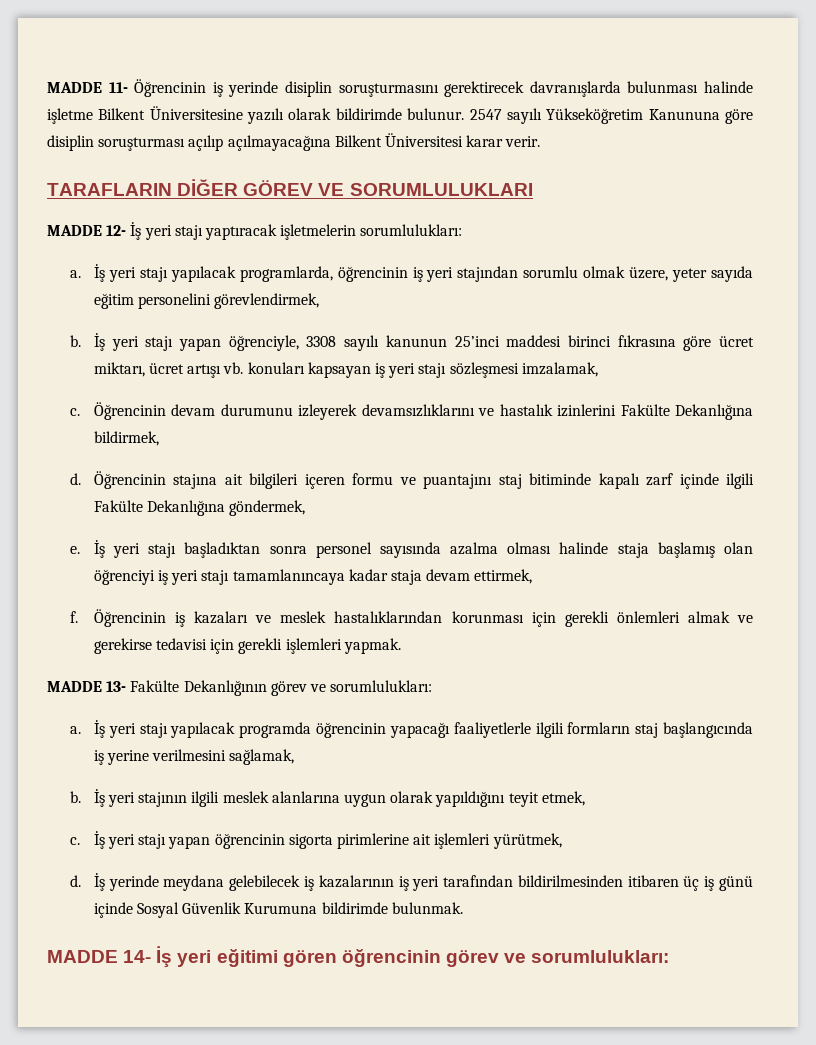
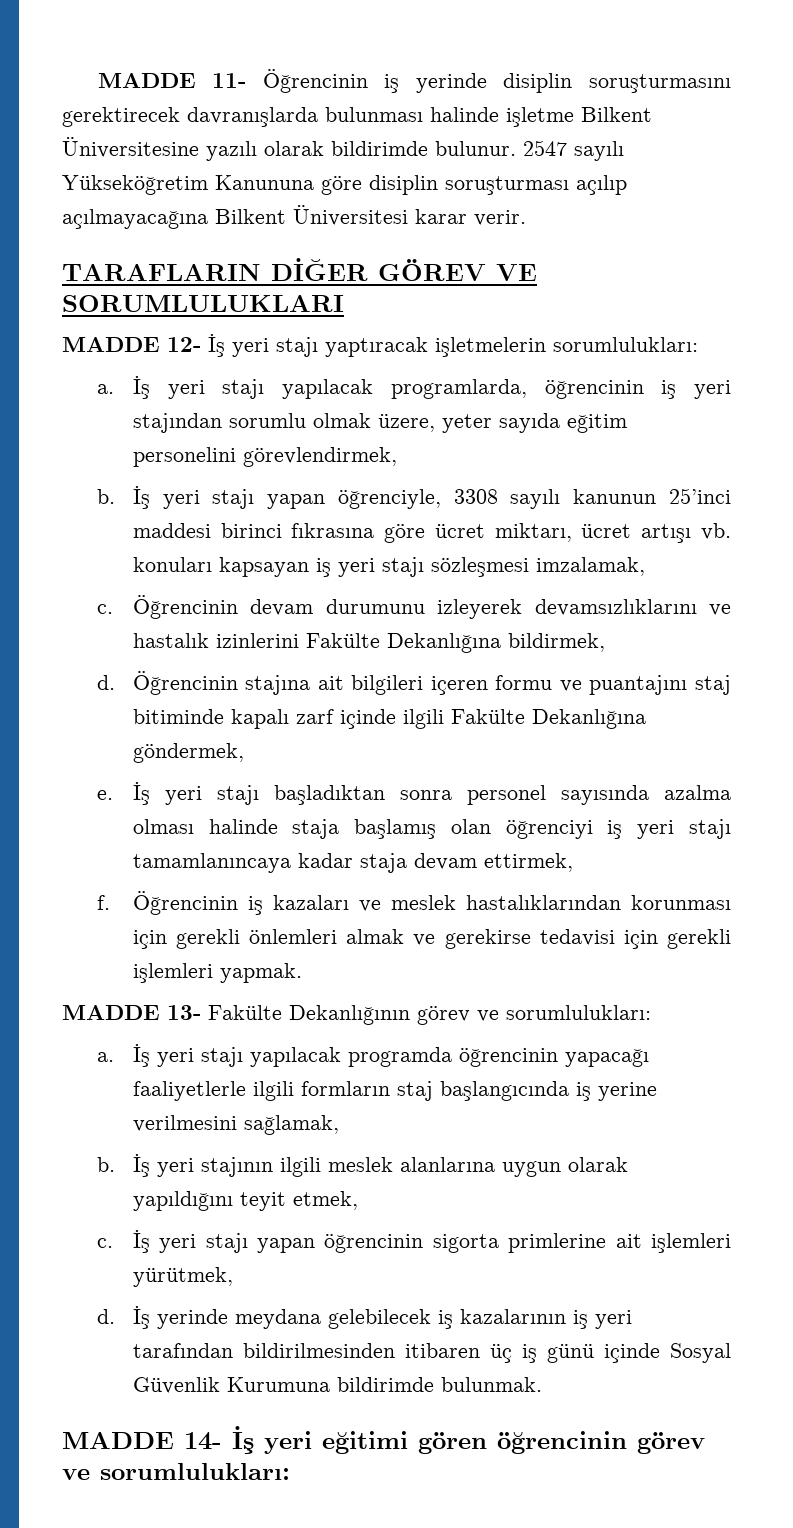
- İş yeri stajı yapan öğrencinin sigorta pirimlerine ait işlemleri yürütmek,
+ İş yeri stajı yapan öğrencinin sigorta primlerine ait işlemleri yürütmek,

